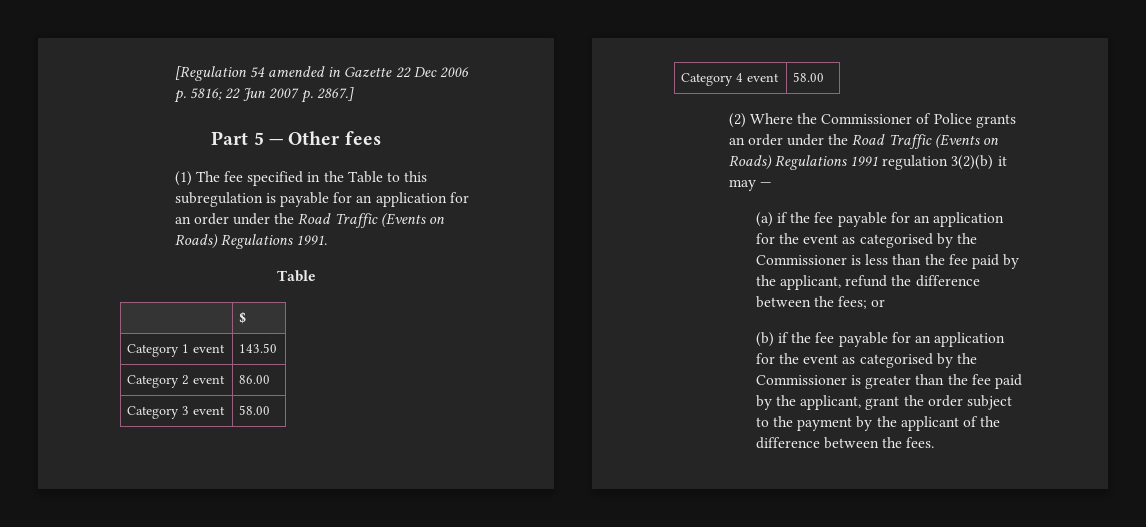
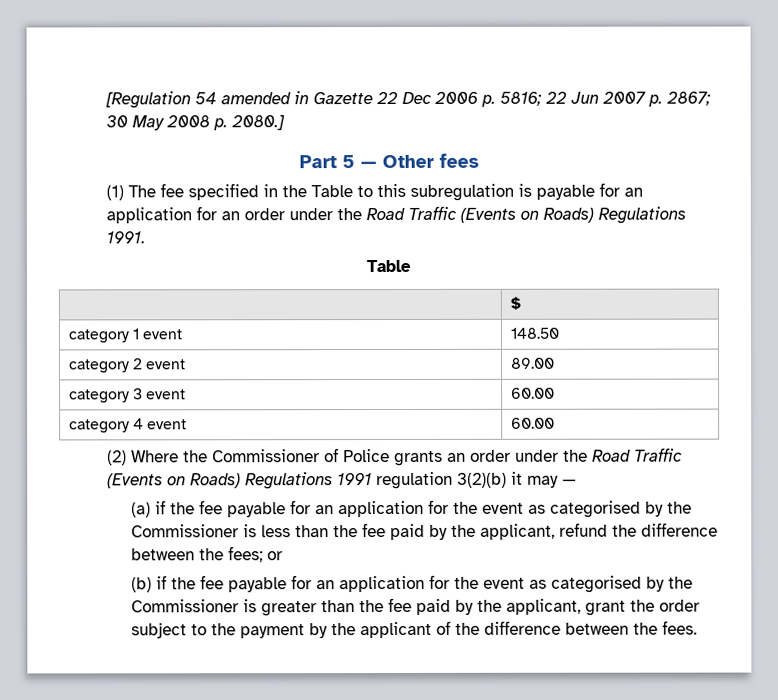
- [Regulation 54 amended in Gazette 22 Dec 2006 p. 5816; 22 Jun 2007 p. 2867.]
+ [Regulation 54 amended in Gazette 22 Dec 2006 p. 5816; 22 Jun 2007 p. 2867; 30 May 2008 p. 2080.]
- Category 1 event | 143.50
- Category 2 event | 86.00
- Category 3 event | 58.00
- Category 4 event | 58.00
+ category 1 event | 148.50
+ category 2 event | 89.00
+ category 3 event | 60.00
+ category 4 event | 60.00

